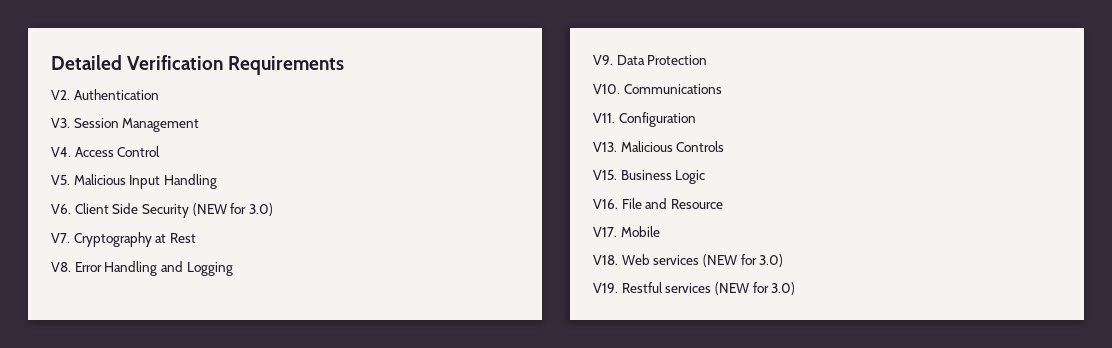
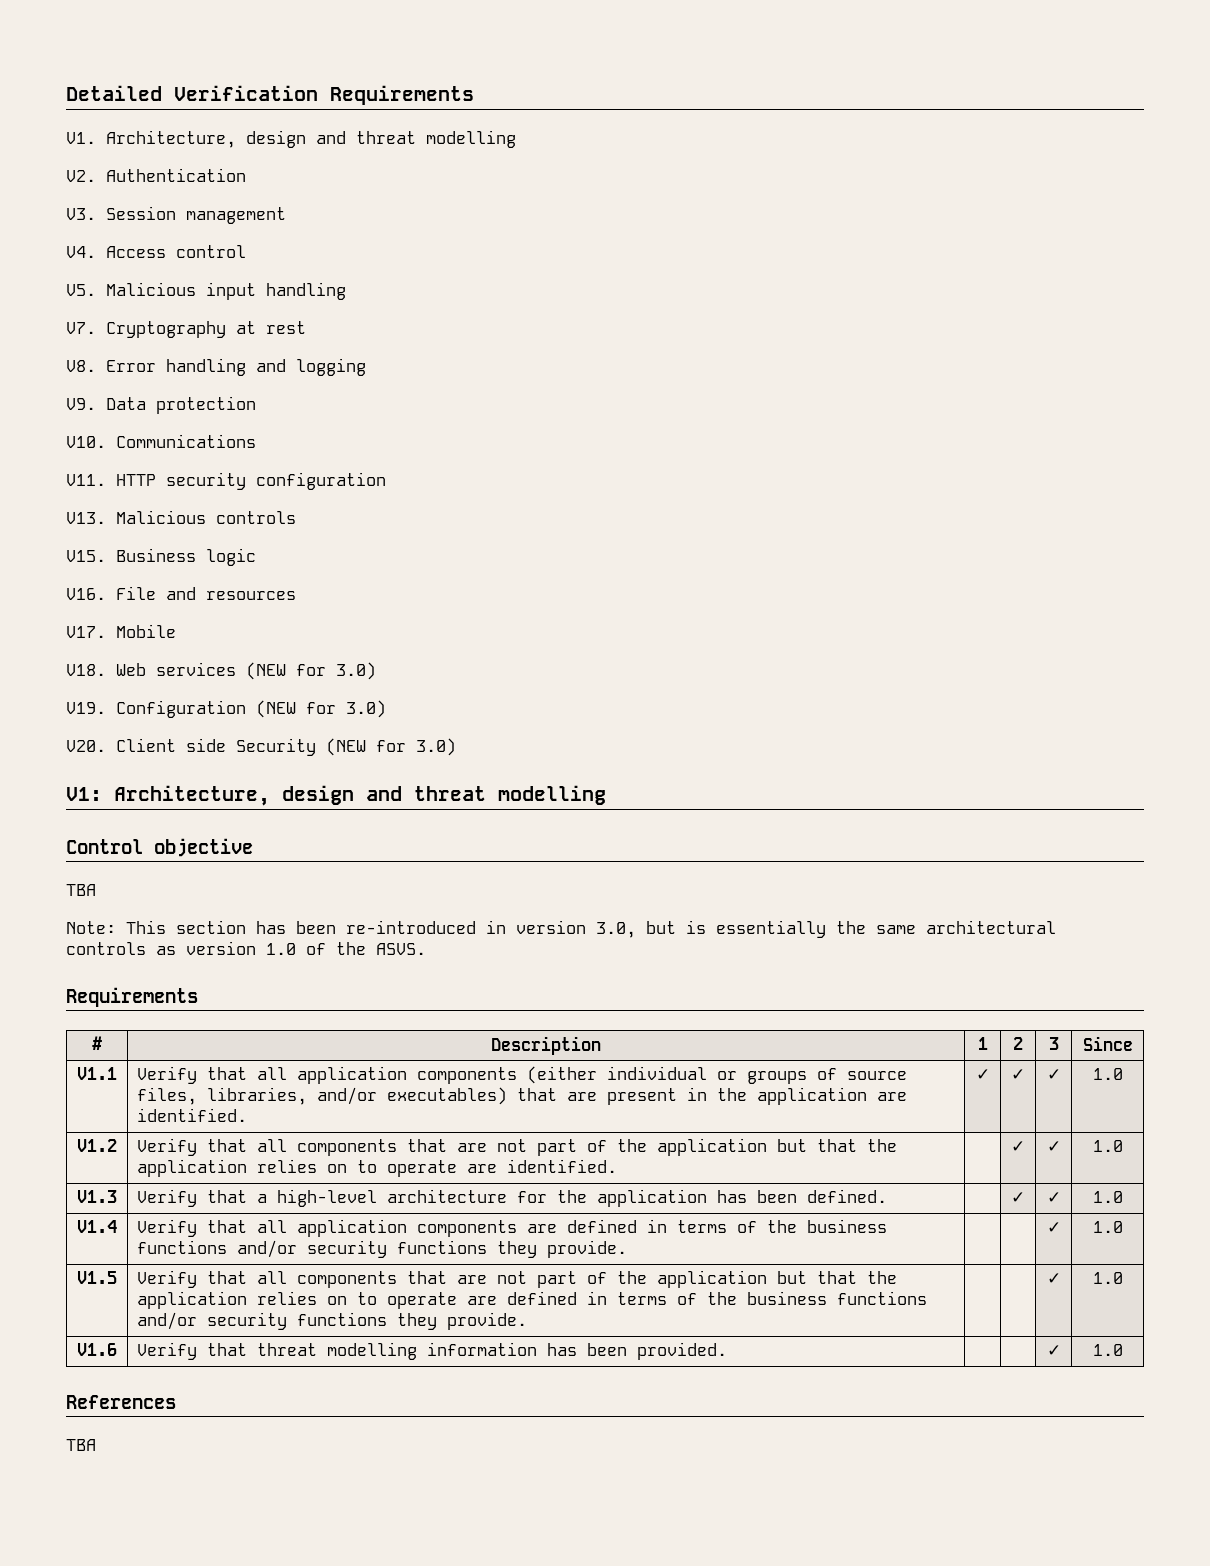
+ V1. Architecture, design and threat modelling
- V3. Session Management
+ V3. Session management
- V4. Access Control
+ V4. Access control
- V5. Malicious Input Handling
- V6. Client Side Security (NEW for 3.0)
+ V5. Malicious input handling
- V7. Cryptography at Rest
+ V7. Cryptography at rest
- V8. Error Handling and Logging
+ V8. Error handling and logging
- V9. Data Protection
+ V9. Data protection
- V11. Configuration
+ V11. HTTP security configuration
- V13. Malicious Controls
+ V13. Malicious controls
- V15. Business Logic
+ V15. Business logic
- V16. File and Resource
+ V16. File and resources
- V19. Restful services (NEW for 3.0)
+ V19. Configuration (NEW for 3.0)
+ V20. Client side Security (NEW for 3.0)
+ V1: Architecture, design and threat modelling
+ Control objective
+ TBA
+ Note: This section has been re-introduced in version 3.0, but is essentially the same architectural controls as version 1.0 of the ASVS.
+ Requirements
+ # | Description | 1 | 2 | 3 | Since
+ V1.1 | Verify that all application components (either individual or groups of source files, libraries, and/or executables) that are present in the application are identified. | ✓ | ✓ | ✓ | 1.0
+ V1.2 | Verify that all components that are not part of the application but that the application relies on to operate are identified. | | ✓ | ✓ | 1.0
+ V1.3 | Verify that a high-level architecture for the application has been defined. | | ✓ | ✓ | 1.0
+ V1.4 | Verify that all application components are defined in terms of the business functions and/or security functions they provide. | | | ✓ | 1.0
+ V1.5 | Verify that all components that are not part of the application but that the application relies on to operate are defined in terms of the business functions and/or security functions they provide. | | | ✓ | 1.0
+ V1.6 | Verify that threat modelling information has been provided. | | | ✓ | 1.0
+ References
+ TBA

